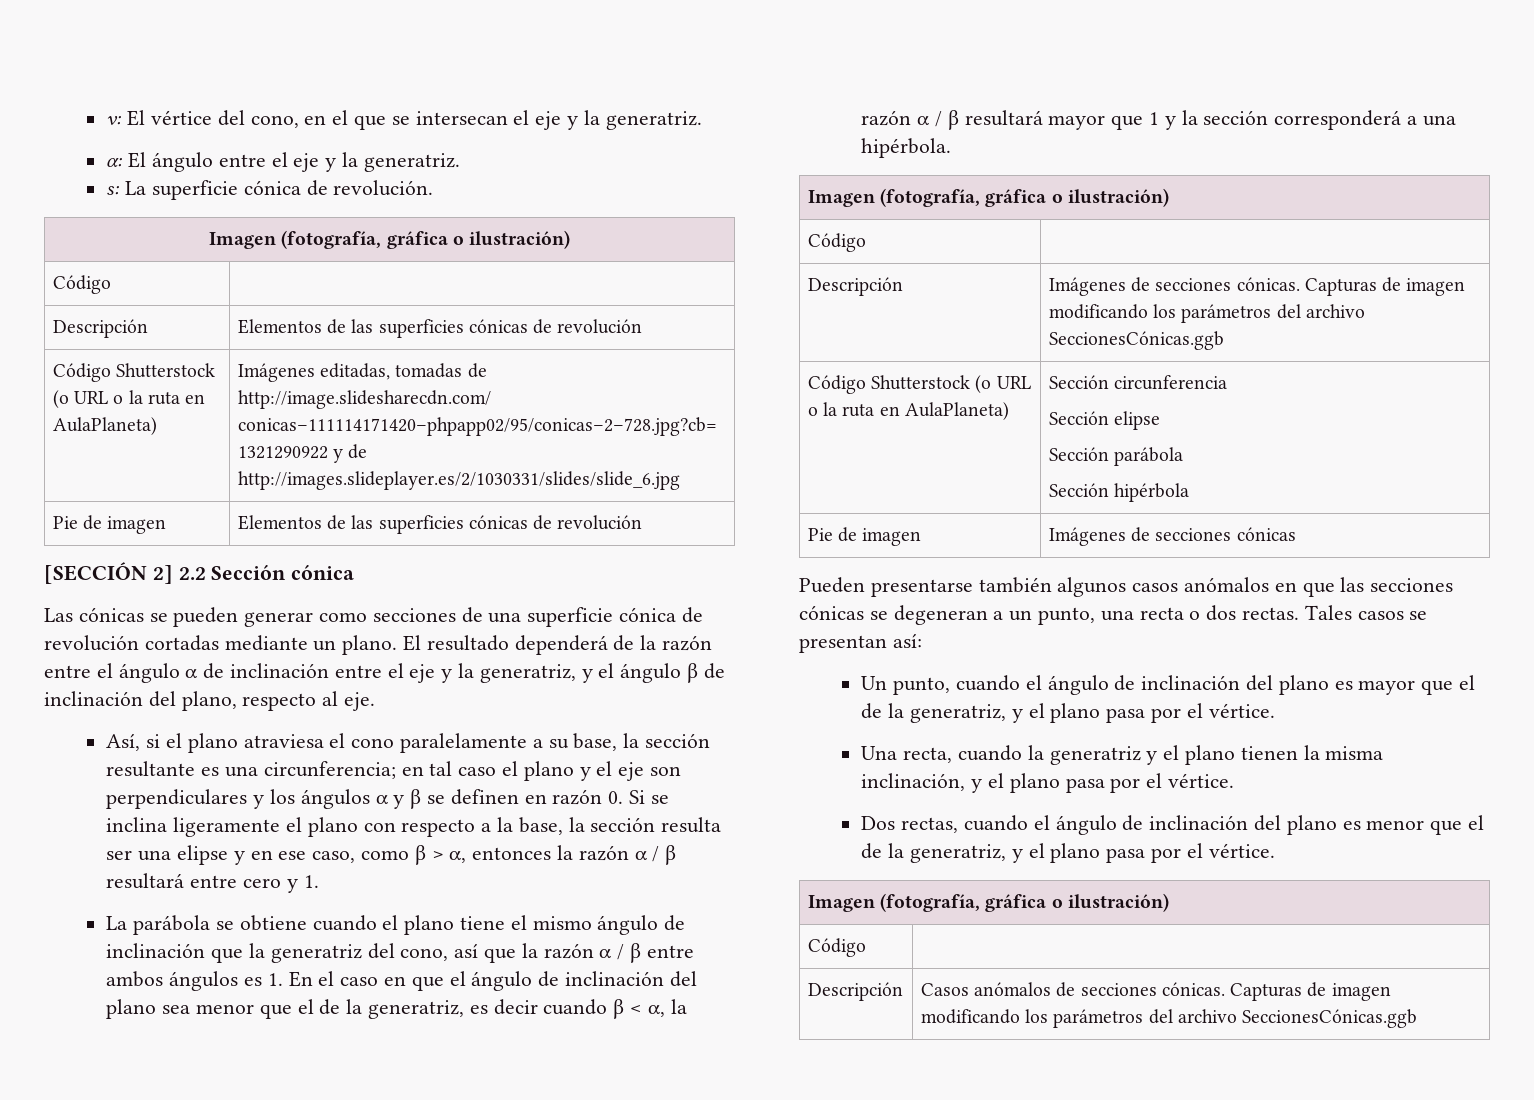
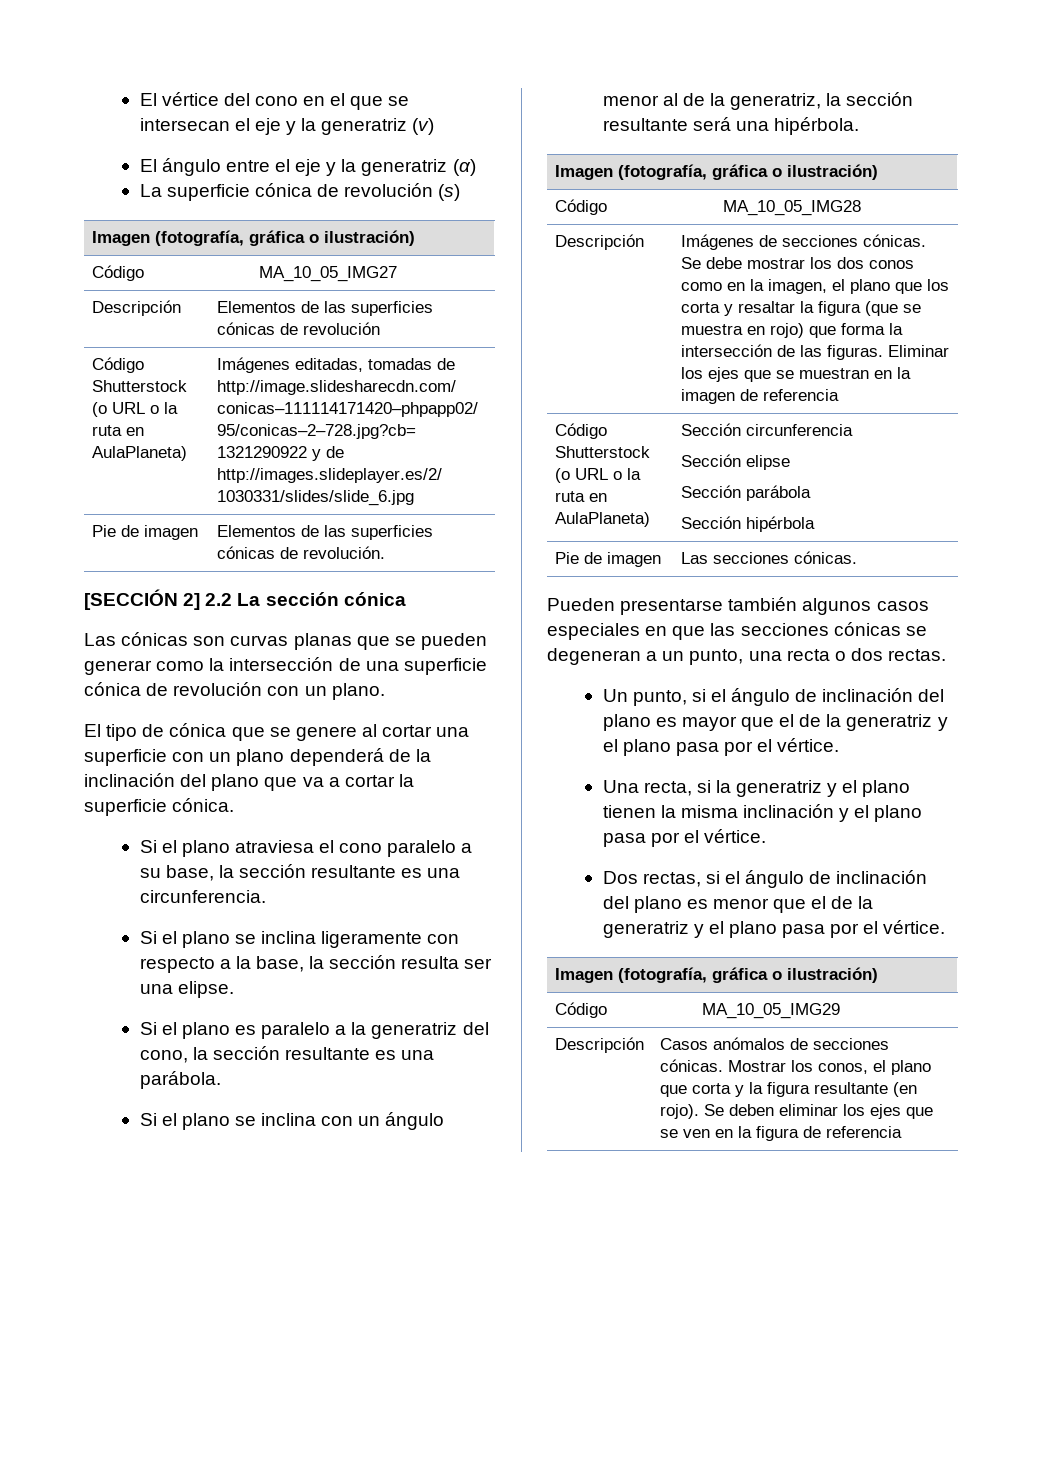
- v: El vértice del cono, en el que se intersecan el eje y la generatriz.
- α: El ángulo entre el eje y la generatriz.
- s: La superficie cónica de revolución.
+ El vértice del cono en el que se intersecan el eje y la generatriz (v)
+ El ángulo entre el eje y la generatriz (α)
+ La superficie cónica de revolución (s)
  Imagen (fotografía, gráfica o ilustración)
- Código |
+ Código | MA_10_05_IMG27
- Pie de imagen | Elementos de las superficies cónicas de revolución
+ Pie de imagen | Elementos de las superficies cónicas de revolución.
- [SECCIÓN 2] 2.2 Sección cónica
+ [SECCIÓN 2] 2.2 La sección cónica
- Las cónicas se pueden generar como secciones de una superficie cónica de revolución cortadas mediante un plano. El resultado dependerá de la razón entre el ángulo α de inclinación entre el eje y la generatriz, y el ángulo β de inclinación del plano, respecto al eje.
- Así, si el plano atraviesa el cono paralelamente a su base, la sección resultante es una circunferencia; en tal caso el plano y el eje son perpendiculares y los ángulos α y β se definen en razón 0. Si se inclina ligeramente el plano con respecto a la base, la sección resulta ser una elipse y en ese caso, como β > α, entonces la razón α / β resultará entre cero y 1.
- La parábola se obtiene cuando el plano tiene el mismo ángulo de inclinación que la generatriz del cono, así que la razón α / β entre ambos ángulos es 1. En el caso en que el ángulo de inclinación del plano sea menor que el de la generatriz, es decir cuando β < α, la razón α / β resultará mayor que 1 y la sección corresponderá a una hipérbola.
+ Las cónicas son curvas planas que se pueden generar como la intersección de una superficie cónica de revolución con un plano.
+ El tipo de cónica que se genere al cortar una superficie con un plano dependerá de la inclinación del plano que va a cortar la superficie cónica.
+ Si el plano atraviesa el cono paralelo a su base, la sección resultante es una circunferencia.
+ Si el plano se inclina ligeramente con respecto a la base, la sección resulta ser una elipse.
+ Si el plano es paralelo a la generatriz del cono, la sección resultante es una parábola.
+ Si el plano se inclina con un ángulo menor al de la generatriz, la sección resultante será una hipérbola.
  Imagen (fotografía, gráfica o ilustración)
- Código |
+ Código | MA_10_05_IMG28
- Imágenes de secciones cónicas. Capturas de imagen modificando los parámetros del archivo SeccionesCónicas.ggb
+ Imágenes de secciones cónicas. Se debe mostrar los dos conos como en la imagen, el plano que los corta y resaltar la figura (que se muestra en rojo) que forma la intersección de las figuras. Eliminar los ejes que se muestran en la imagen de referencia
- Pie de imagen | Imágenes de secciones cónicas
+ Pie de imagen | Las secciones cónicas.
- Pueden presentarse también algunos casos anómalos en que las secciones cónicas se degeneran a un punto, una recta o dos rectas. Tales casos se presentan así:
+ Pueden presentarse también algunos casos especiales en que las secciones cónicas se degeneran a un punto, una recta o dos rectas.
- Un punto, cuando el ángulo de inclinación del plano es mayor que el de la generatriz, y el plano pasa por el vértice.
+ Un punto, si el ángulo de inclinación del plano es mayor que el de la generatriz y el plano pasa por el vértice.
- Una recta, cuando la generatriz y el plano tienen la misma inclinación, y el plano pasa por el vértice.
+ Una recta, si la generatriz y el plano tienen la misma inclinación y el plano pasa por el vértice.
- Dos rectas, cuando el ángulo de inclinación del plano es menor que el de la generatriz, y el plano pasa por el vértice.
+ Dos rectas, si el ángulo de inclinación del plano es menor que el de la generatriz y el plano pasa por el vértice.
  Imagen (fotografía, gráfica o ilustración)
- Código |
+ Código | MA_10_05_IMG29
- Descripción | Casos anómalos de secciones cónicas. Capturas de imagen modificando los parámetros del archivo SeccionesCónicas.ggb
+ Descripción | Casos anómalos de secciones cónicas. Mostrar los conos, el plano que corta y la figura resultante (en rojo). Se deben eliminar los ejes que se ven en la figura de referencia

